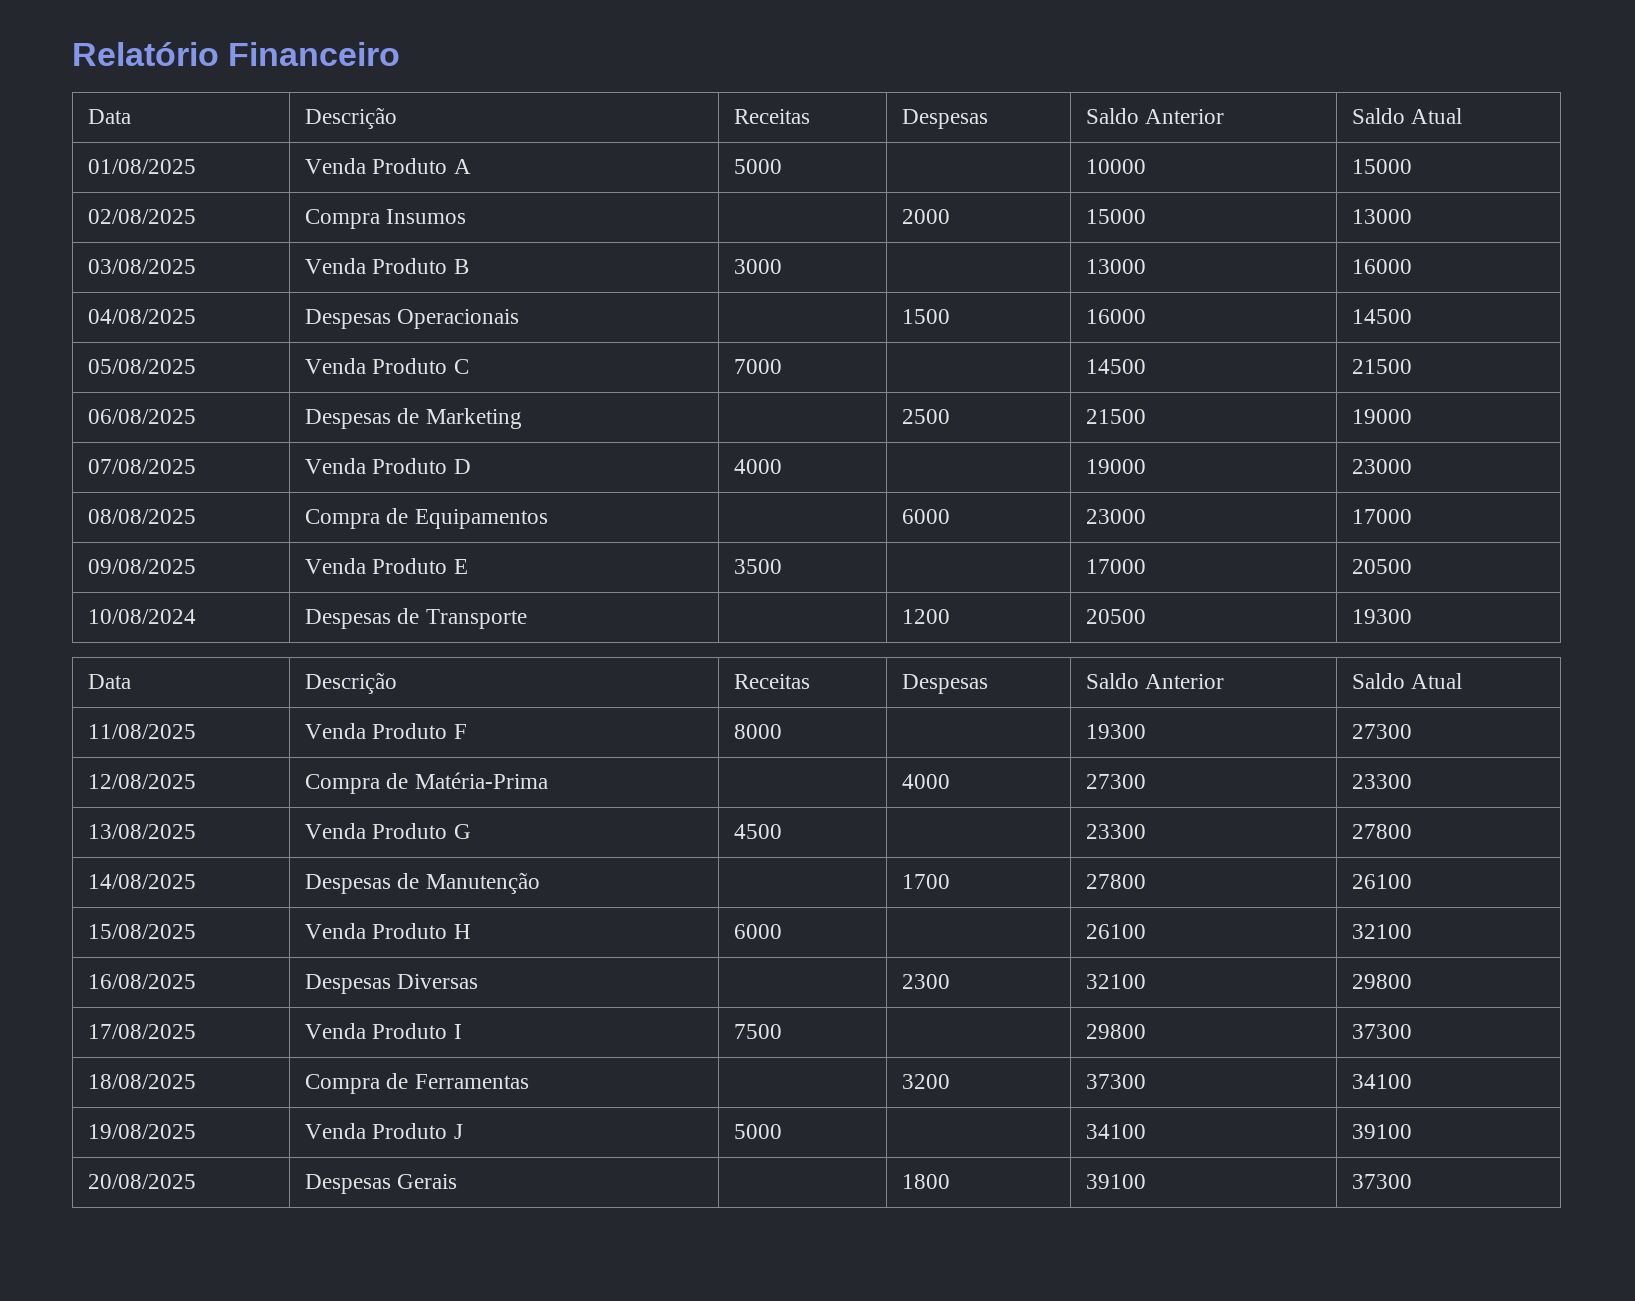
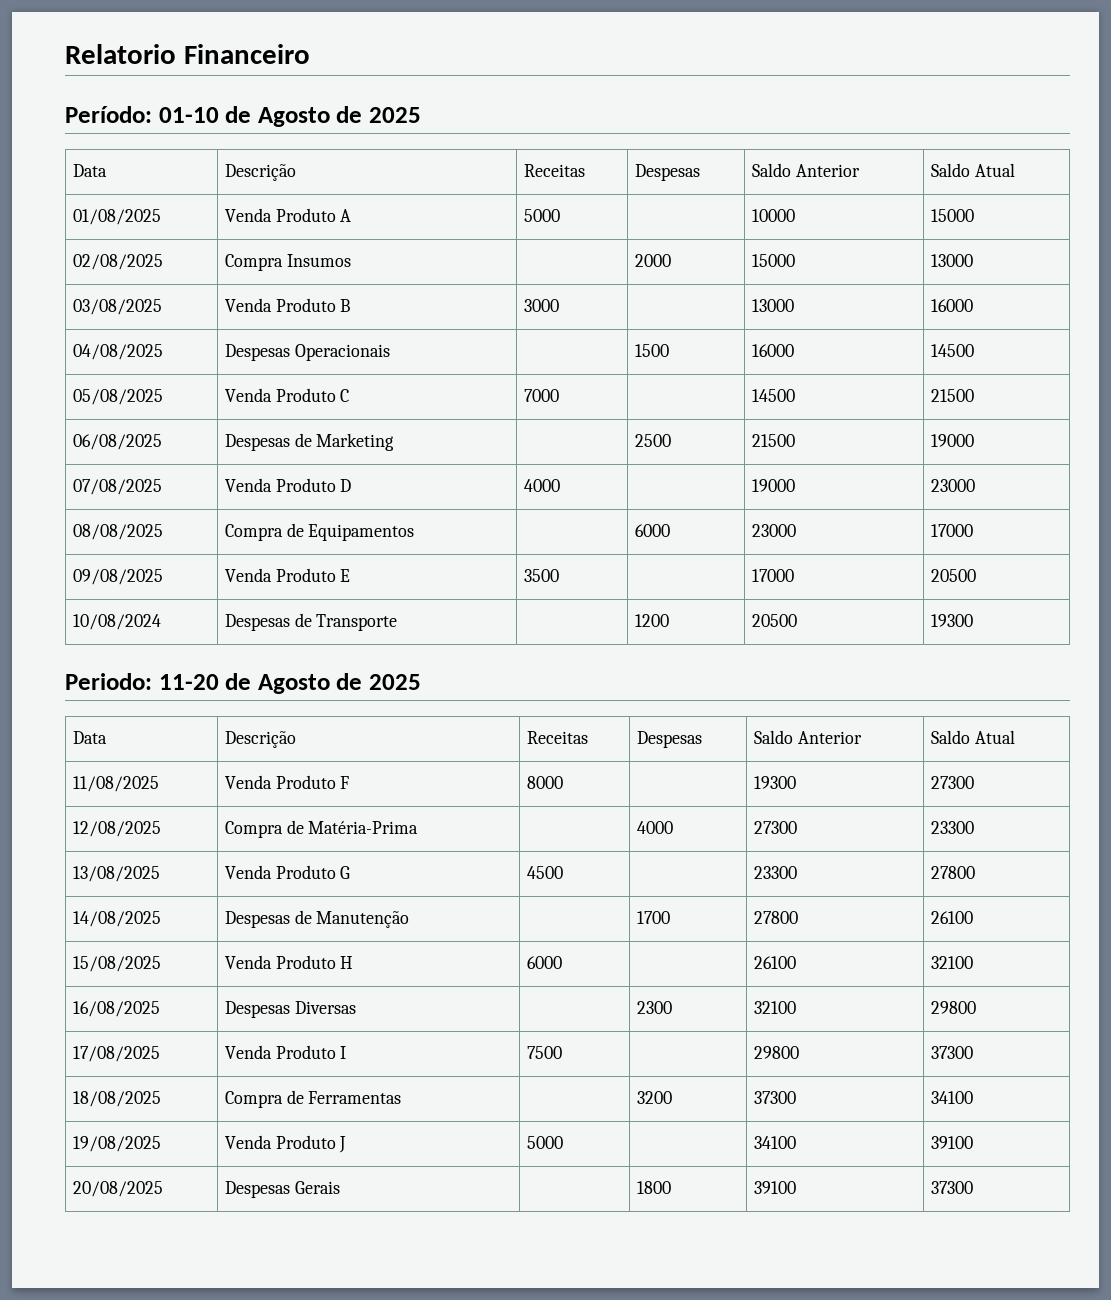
- Relatório Financeiro
+ Relatorio Financeiro
+ Período: 01-10 de Agosto de 2025
+ Periodo: 11-20 de Agosto de 2025

